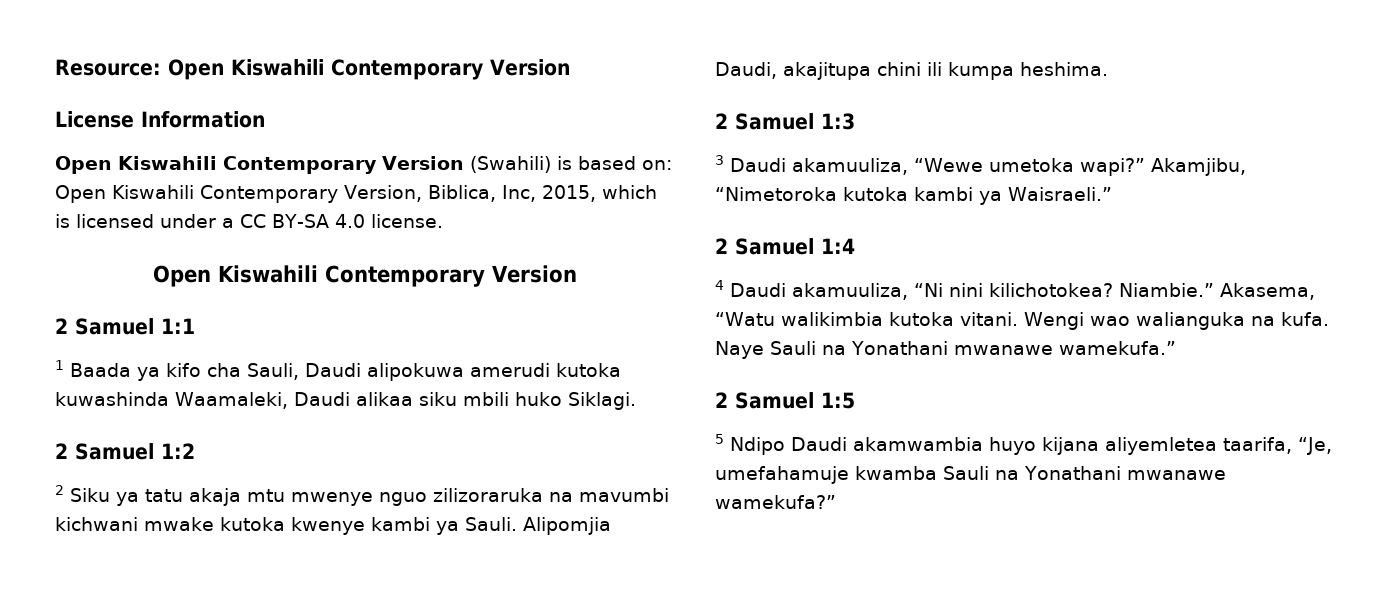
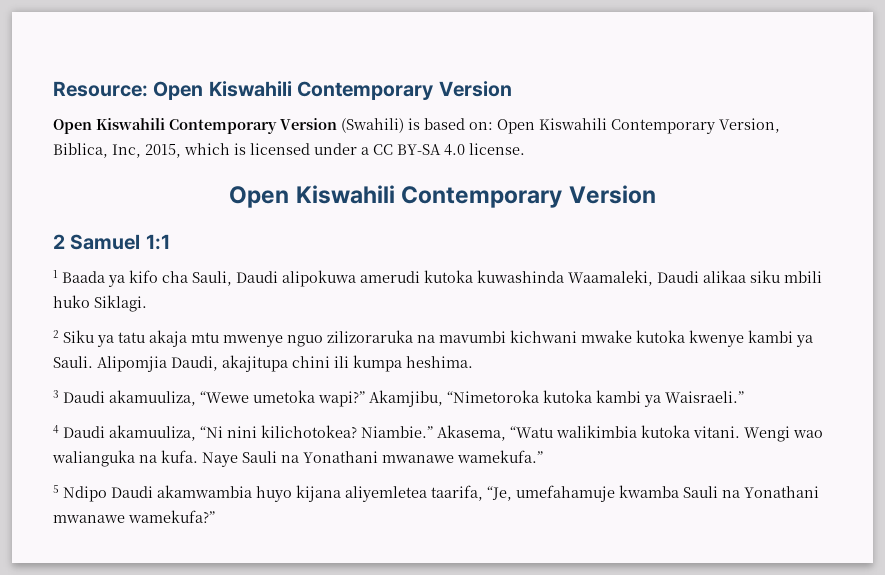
- License Information
- 2 Samuel 1:2
- 2 Samuel 1:3
- 2 Samuel 1:4
- 2 Samuel 1:5

